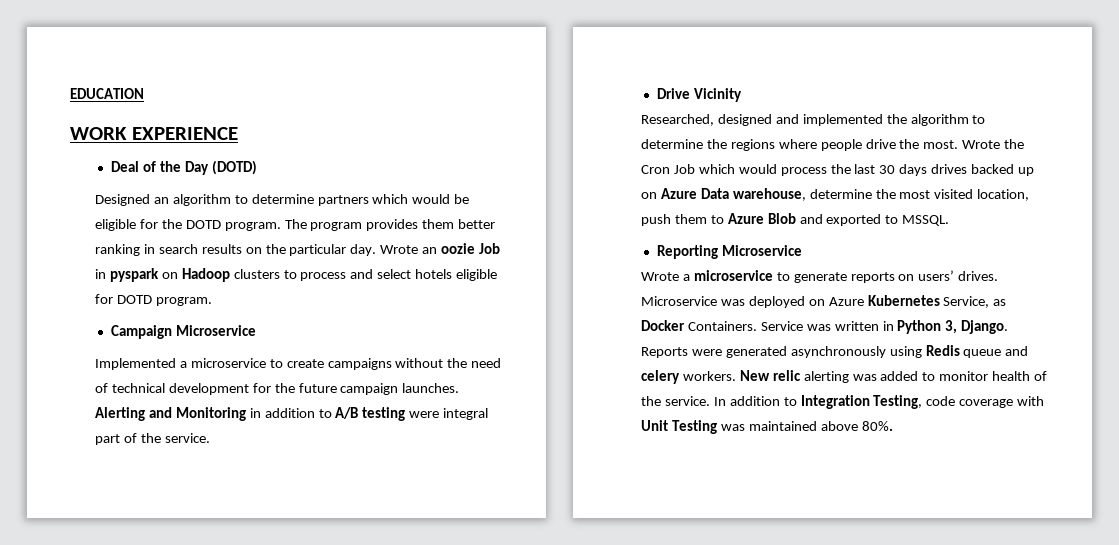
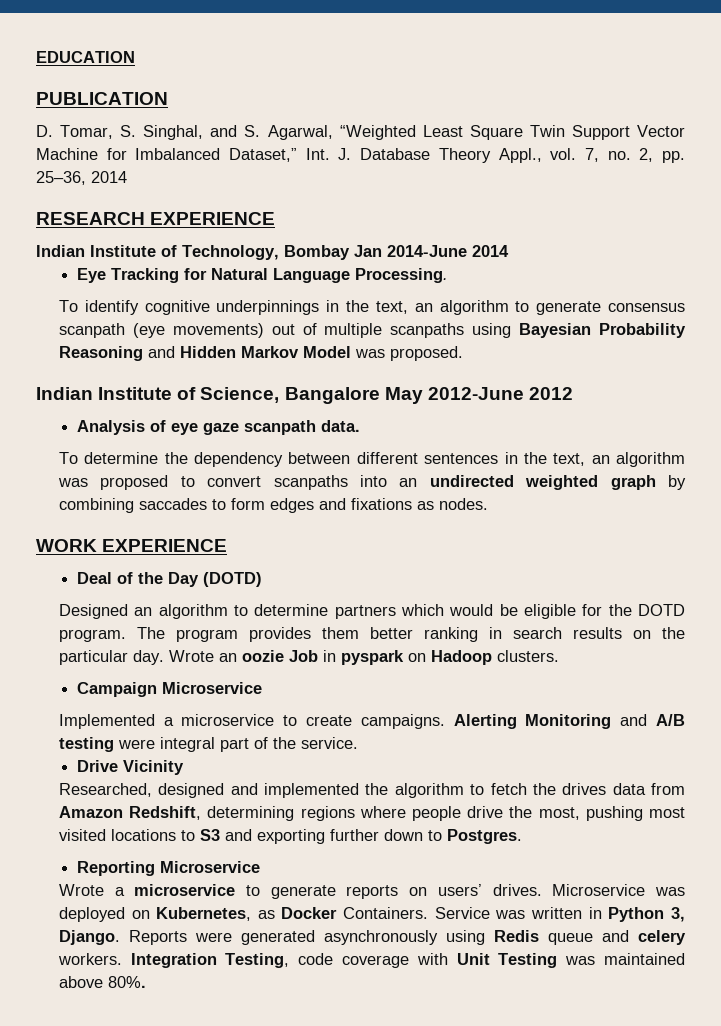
+ PUBLICATION
+ D. Tomar, S. Singhal, and S. Agarwal, “Weighted Least Square Twin Support Vector Machine for Imbalanced Dataset,” Int. J. Database Theory Appl., vol. 7, no. 2, pp. 25–36, 2014
+ RESEARCH EXPERIENCE
+ Indian Institute of Technology, Bombay Jan 2014-June 2014
+ Eye Tracking for Natural Language Processing.
+ To identify cognitive underpinnings in the text, an algorithm to generate consensus scanpath (eye movements) out of multiple scanpaths using Bayesian Probability Reasoning and Hidden Markov Model was proposed.
+ Indian Institute of Science, Bangalore May 2012-June 2012
+ Analysis of eye gaze scanpath data.
+ To determine the dependency between different sentences in the text, an algorithm was proposed to convert scanpaths into an undirected weighted graph by combining saccades to form edges and fixations as nodes.
- Wrote an oozie Job in pyspark on Hadoop clusters to process and select hotels eligible for DOTD program.
+ Wrote an oozie Job in pyspark on Hadoop clusters.
- Implemented a microservice to create campaigns without the need of technical development for the future campaign launches. Alerting and Monitoring in addition to A/B testing were integral part of the service.
+ Implemented a microservice to create campaigns. Alerting Monitoring and A/B testing were integral part of the service.
- Researched, designed and implemented the algorithm to determine the regions where people drive the most. Wrote the Cron Job which would process the last 30 days drives backed up on Azure Data warehouse, determine the most visited location, push them to Azure Blob and exported to MSSQL.
+ Researched, designed and implemented the algorithm to fetch the drives data from Amazon Redshift, determining regions where people drive the most, pushing most visited locations to S3 and exporting further down to Postgres.
- Microservice was deployed on Azure Kubernetes Service, as Docker Containers.
+ Microservice was deployed on Kubernetes, as Docker Containers.
- New relic alerting was added to monitor health of the service. In addition to Integration Testing, code coverage with Unit Testing was maintained above 80%.
+ Integration Testing, code coverage with Unit Testing was maintained above 80%.

